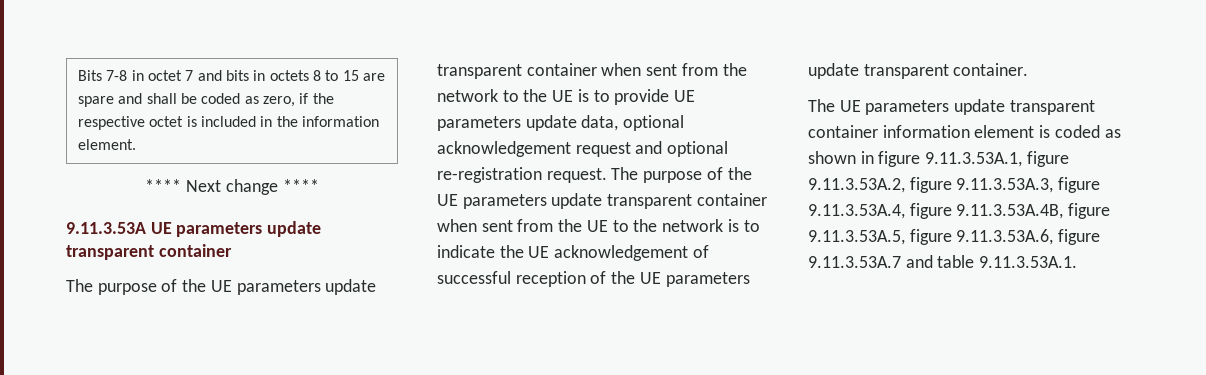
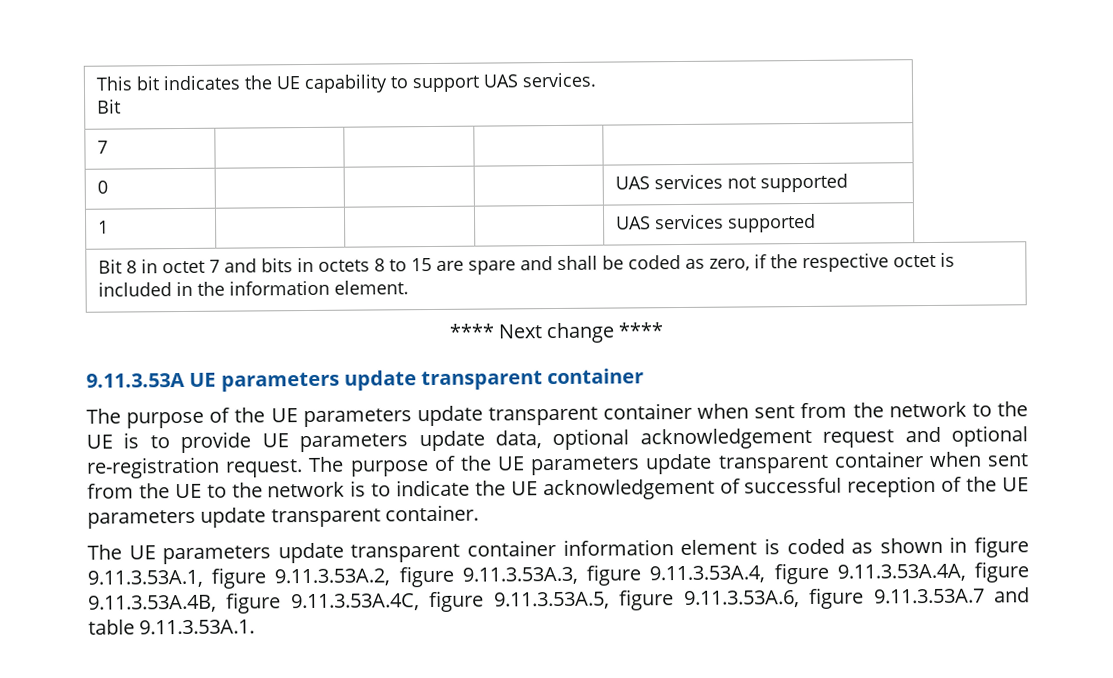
- Bits 7-8 in octet 7 and bits in octets 8 to 15 are spare and shall be coded as zero, if the respective octet is included in the information element.
+ This bit indicates the UE capability to support UAS services.
+ Bit
+ 7 | | | |
+ 0 | | | | UAS services not supported
+ 1 | | | | UAS services supported
+ Bit 8 in octet 7 and bits in octets 8 to 15 are spare and shall be coded as zero, if the respective octet is included in the information element.
- The UE parameters update transparent container information element is coded as shown in figure 9.11.3.53A.1, figure 9.11.3.53A.2, figure 9.11.3.53A.3, figure 9.11.3.53A.4, figure 9.11.3.53A.4B, figure 9.11.3.53A.5, figure 9.11.3.53A.6, figure 9.11.3.53A.7 and table 9.11.3.53A.1.
+ The UE parameters update transparent container information element is coded as shown in figure 9.11.3.53A.1, figure 9.11.3.53A.2, figure 9.11.3.53A.3, figure 9.11.3.53A.4, figure 9.11.3.53A.4A, figure 9.11.3.53A.4B, figure 9.11.3.53A.4C, figure 9.11.3.53A.5, figure 9.11.3.53A.6, figure 9.11.3.53A.7 and table 9.11.3.53A.1.

